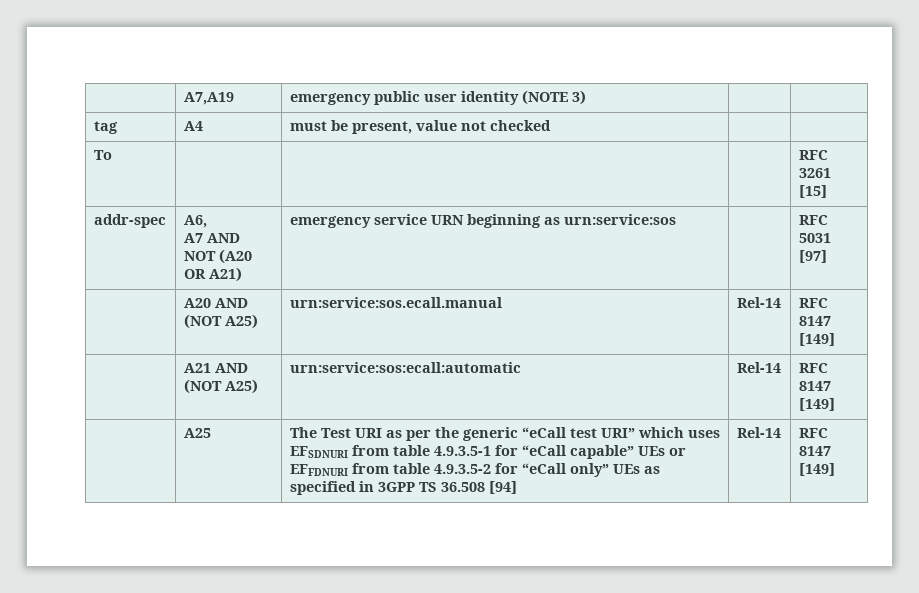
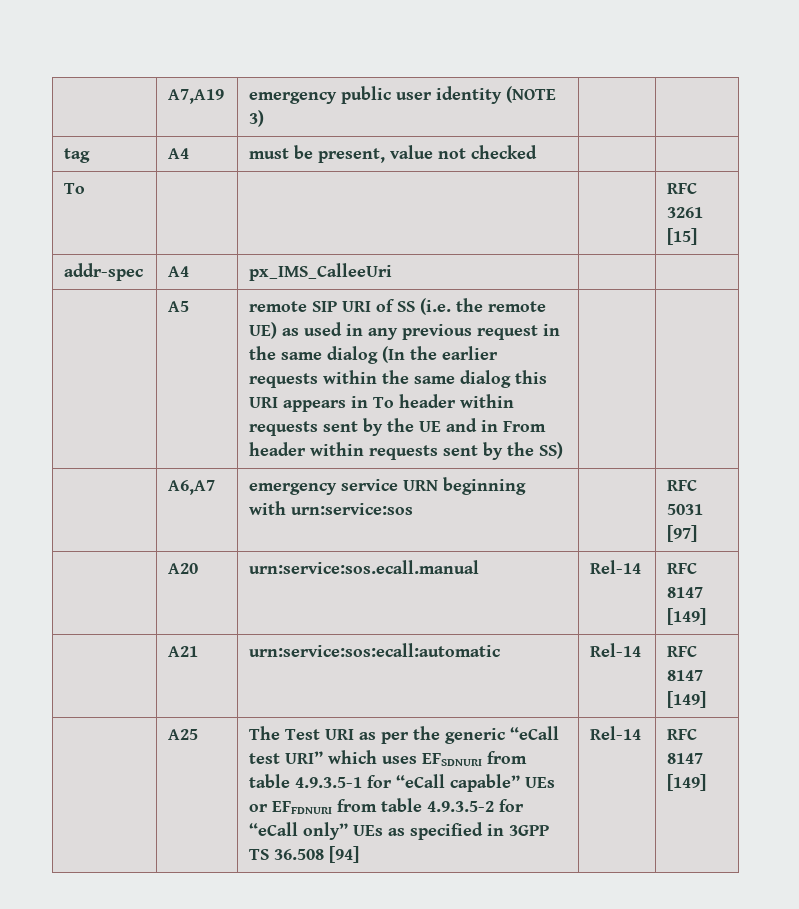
- addr-spec | A6,
- A7 AND NOT (A20 OR A21) | emergency service URN beginning as urn:service:sos | | RFC 5031 [97]
+ addr-spec | A4 | px_IMS_CalleeUri | |
+ | A5 | remote SIP URI of SS (i.e. the remote UE) as used in any previous request in the same dialog (In the earlier requests within the same dialog this URI appears in To header within requests sent by the UE and in From header within requests sent by the SS) | |
+ | A6,A7 | emergency service URN beginning with urn:service:sos | | RFC 5031 [97]
- | A20 AND (NOT A25) | urn:service:sos.ecall.manual | Rel-14 | RFC 8147 [149]
+ | A20 | urn:service:sos.ecall.manual | Rel-14 | RFC 8147 [149]
- | A21 AND (NOT A25) | urn:service:sos:ecall:automatic | Rel-14 | RFC 8147 [149]
+ | A21 | urn:service:sos:ecall:automatic | Rel-14 | RFC 8147 [149]

